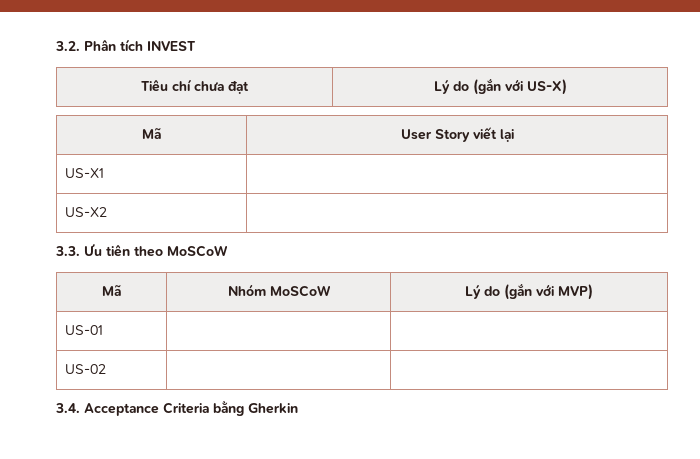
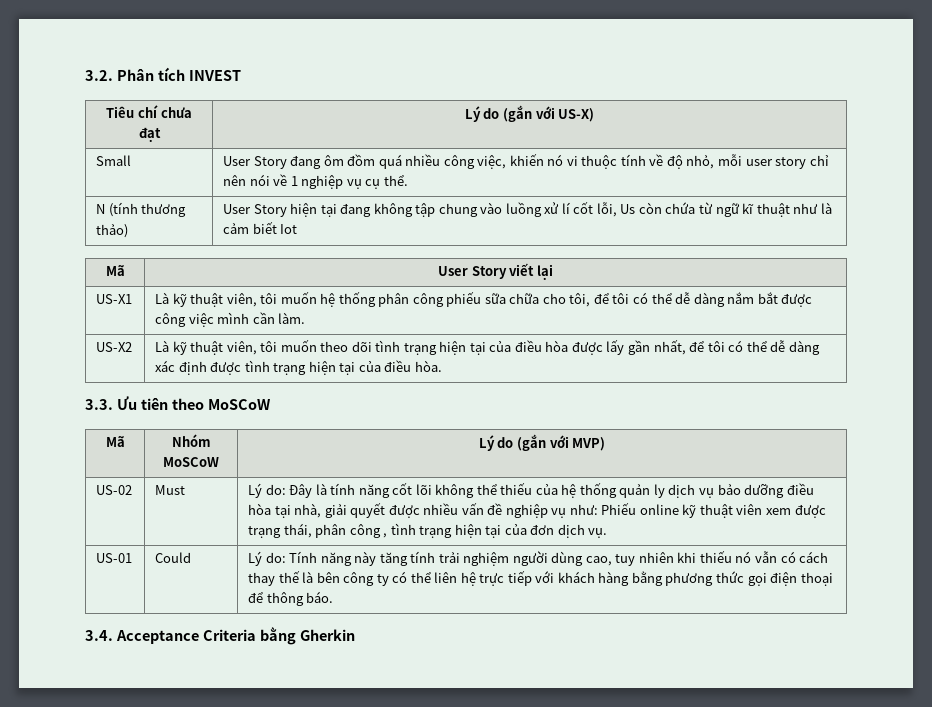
+ Small | User Story đang ôm đồm quá nhiều công việc, khiến nó vi thuộc tính về độ nhỏ, mỗi user story chỉ nên nói về 1 nghiệp vụ cụ thể.
+ N (tính thương thảo) | User Story hiện tại đang không tập chung vào luồng xử lí cốt lỗi, Us còn chứa từ ngữ kĩ thuật như là cảm biết Iot
- US-X1 |
- US-X2 |
+ US-X1 | Là kỹ thuật viên, tôi muốn hệ thống phân công phiếu sữa chữa cho tôi, để tôi có thể dễ dàng nắm bắt được công việc mình cần làm.
+ US-X2 | Là kỹ thuật viên, tôi muốn theo dõi tình trạng hiện tại của điều hòa được lấy gần nhất, để tôi có thể dễ dàng xác định được tình trạng hiện tại của điều hòa.
- US-01 | |
- US-02 | |
+ US-02 | Must | Lý do: Đây là tính năng cốt lõi không thể thiếu của hệ thống quản ly dịch vụ bảo dưỡng điều hòa tại nhà, giải quyết được nhiều vấn đề nghiệp vụ như: Phiếu online kỹ thuật viên xem được trạng thái, phân công , tình trạng hiện tại của đơn dịch vụ.
+ US-01 | Could | Lý do: Tính năng này tăng tính trải nghiệm người dùng cao, tuy nhiên khi thiếu nó vẫn có cách thay thế là bên công ty có thể liên hệ trực tiếp với khách hàng bằng phương thức gọi điện thoại để thông báo.

